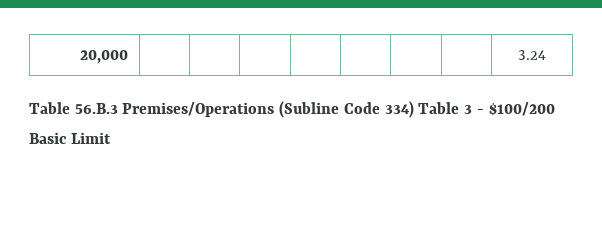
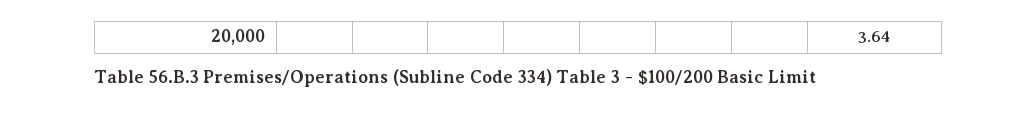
- 20,000 | | | | | | | | 3.24
+ 20,000 | | | | | | | | 3.64

